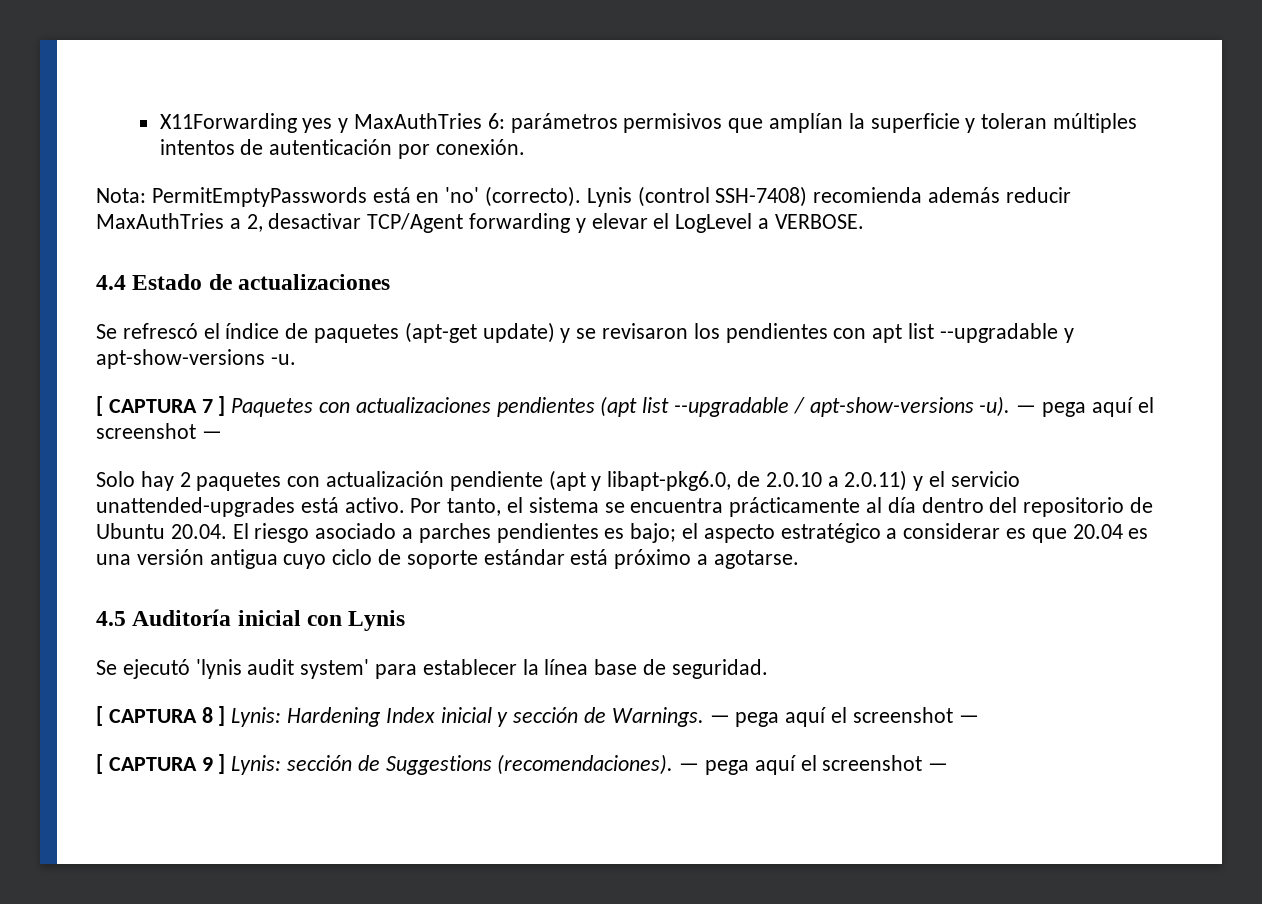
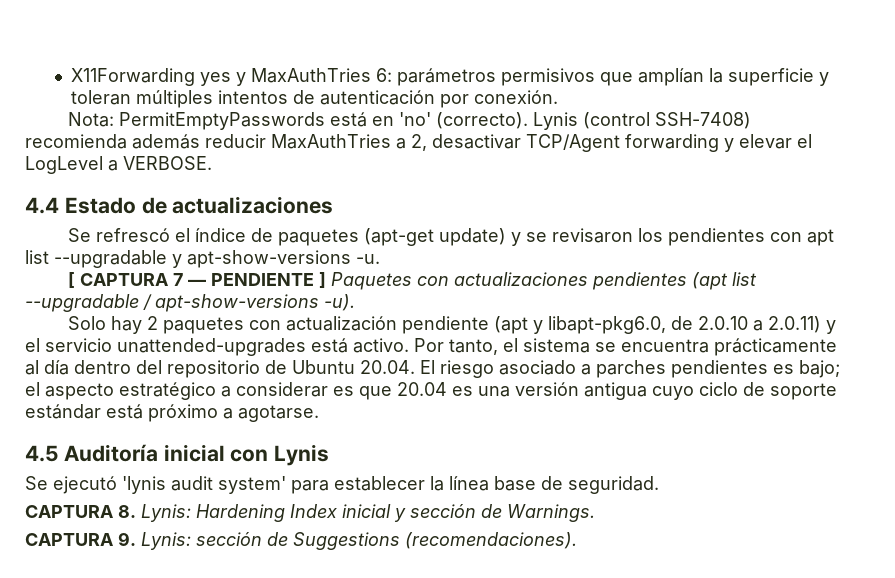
- [ CAPTURA 7 ] Paquetes con actualizaciones pendientes (apt list --upgradable / apt-show-versions -u). — pega aquí el screenshot —
+ [ CAPTURA 7 — PENDIENTE ] Paquetes con actualizaciones pendientes (apt list --upgradable / apt-show-versions -u).
- [ CAPTURA 8 ] Lynis: Hardening Index inicial y sección de Warnings. — pega aquí el screenshot —
- [ CAPTURA 9 ] Lynis: sección de Suggestions (recomendaciones). — pega aquí el screenshot —
+ CAPTURA 8. Lynis: Hardening Index inicial y sección de Warnings.
+ CAPTURA 9. Lynis: sección de Suggestions (recomendaciones).

